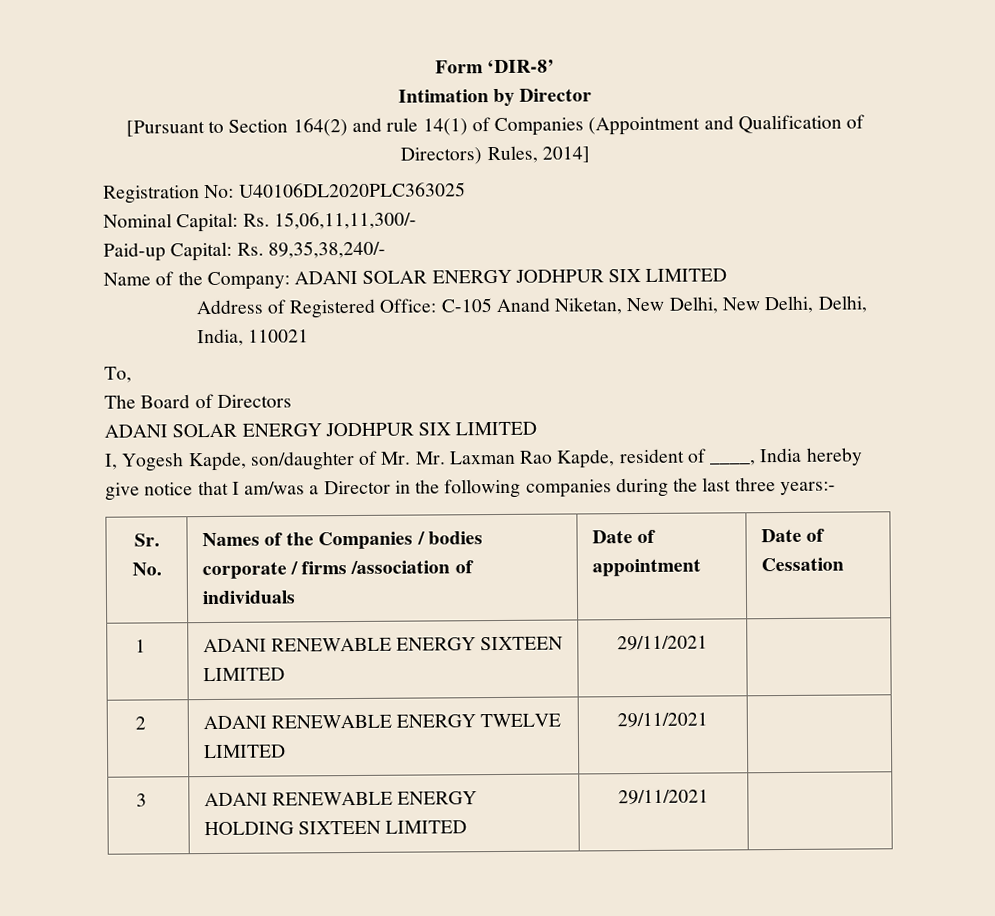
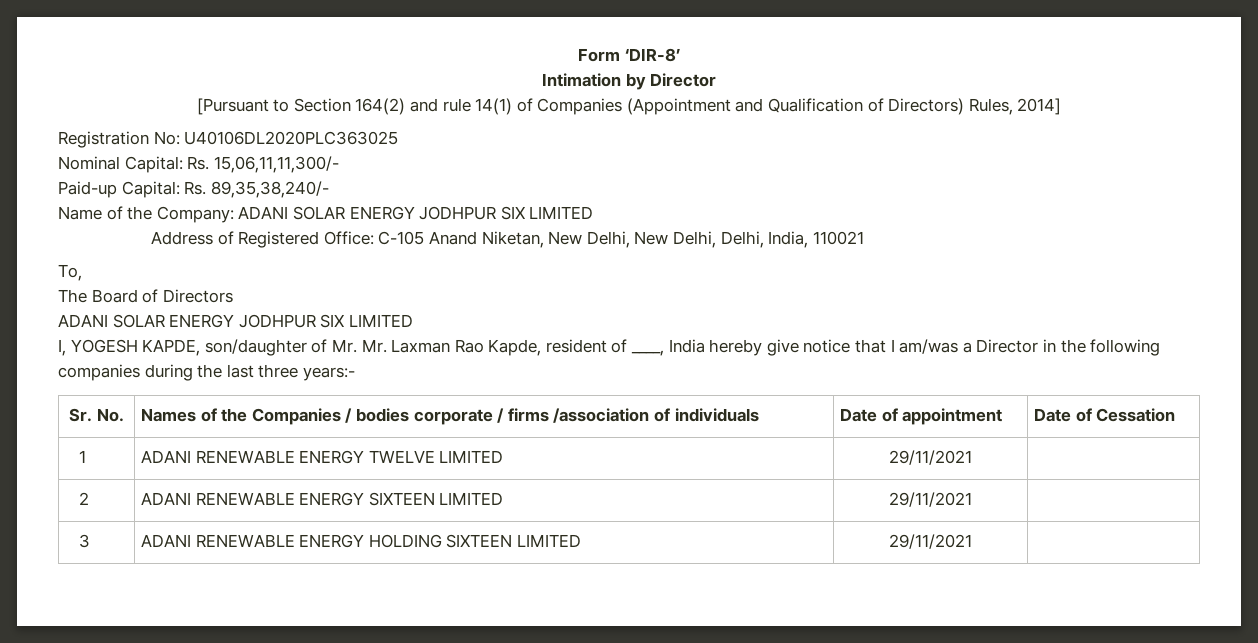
- I, Yogesh Kapde, son/daughter of Mr. Mr. Laxman Rao Kapde, resident of ____, India hereby give notice that I am/was a Director in the following companies during the last three years:-
+ I, YOGESH KAPDE, son/daughter of Mr. Mr. Laxman Rao Kapde, resident of ____, India hereby give notice that I am/was a Director in the following companies during the last three years:-
- 1 | ADANI RENEWABLE ENERGY SIXTEEN LIMITED | 29/11/2021 |
+ 1 | ADANI RENEWABLE ENERGY TWELVE LIMITED | 29/11/2021 |
- 2 | ADANI RENEWABLE ENERGY TWELVE LIMITED | 29/11/2021 |
+ 2 | ADANI RENEWABLE ENERGY SIXTEEN LIMITED | 29/11/2021 |

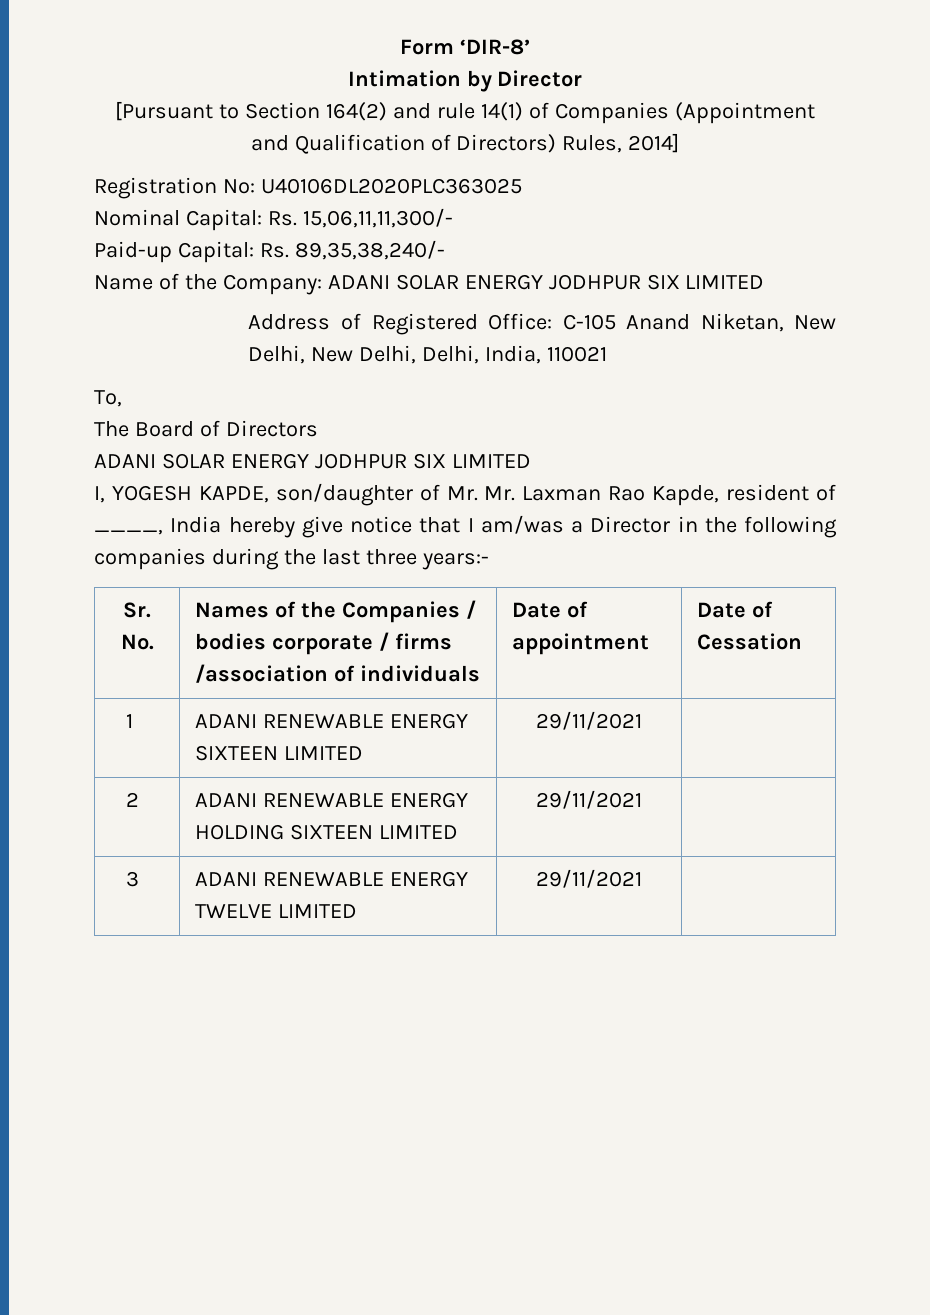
- 1 | ADANI RENEWABLE ENERGY TWELVE LIMITED | 29/11/2021 |
+ 1 | ADANI RENEWABLE ENERGY SIXTEEN LIMITED | 29/11/2021 |
- 2 | ADANI RENEWABLE ENERGY SIXTEEN LIMITED | 29/11/2021 |
+ 2 | ADANI RENEWABLE ENERGY HOLDING SIXTEEN LIMITED | 29/11/2021 |
- 3 | ADANI RENEWABLE ENERGY HOLDING SIXTEEN LIMITED | 29/11/2021 |
+ 3 | ADANI RENEWABLE ENERGY TWELVE LIMITED | 29/11/2021 |

